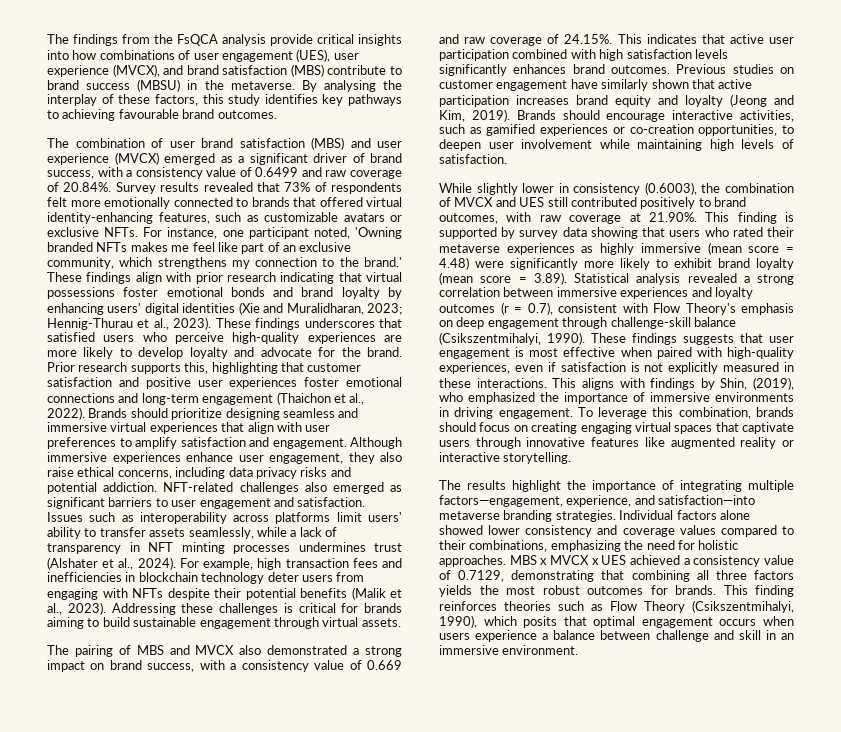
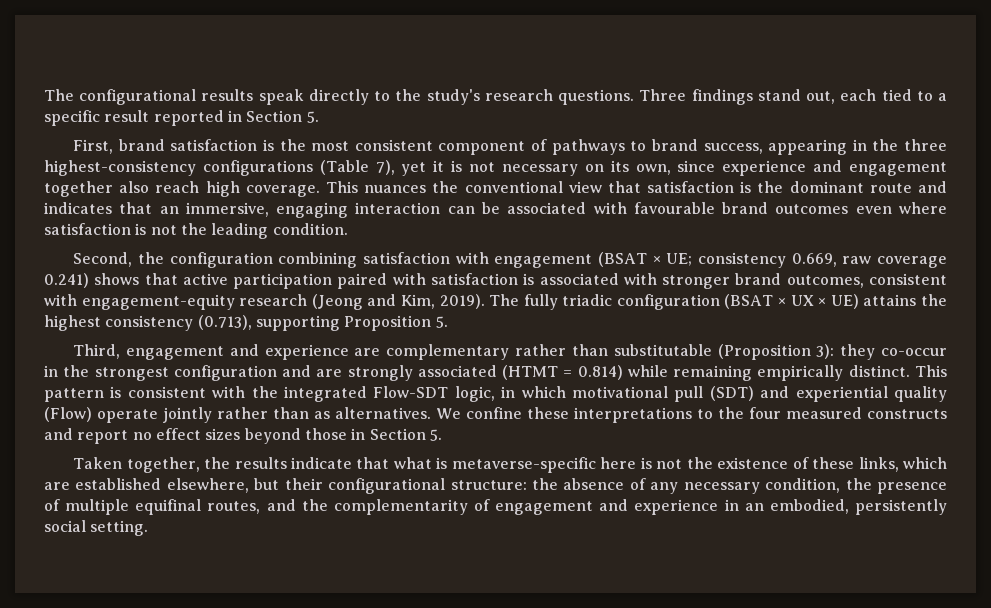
- The findings from the FsQCA analysis provide critical insights into how combinations of user engagement (UES), user experience (MVCX), and brand satisfaction (MBS) contribute to brand success (MBSU) in the metaverse. By analysing the interplay of these factors, this study identifies key pathways to achieving favourable brand outcomes.
- The combination of user brand satisfaction (MBS) and user experience (MVCX) emerged as a significant driver of brand success, with a consistency value of 0.6499 and raw coverage of 20.84%. Survey results revealed that 73% of respondents felt more emotionally connected to brands that offered virtual identity-enhancing features, such as customizable avatars or exclusive NFTs. For instance, one participant noted, 'Owning branded NFTs makes me feel like part of an exclusive community, which strengthens my connection to the brand.' These findings align with prior research indicating that virtual possessions foster emotional bonds and brand loyalty by enhancing users' digital identities (Xie and Muralidharan, 2023; Hennig-Thurau et al., 2023). These findings underscores that satisfied users who perceive high-quality experiences are more likely to develop loyalty and advocate for the brand. Prior research supports this, highlighting that customer satisfaction and positive user experiences foster emotional connections and long-term engagement (Thaichon et al., 2022). Brands should prioritize designing seamless and immersive virtual experiences that align with user preferences to amplify satisfaction and engagement. Although immersive experiences enhance user engagement, they also raise ethical concerns, including data privacy risks and potential addiction. NFT-related challenges also emerged as significant barriers to user engagement and satisfaction. Issues such as interoperability across platforms limit users' ability to transfer assets seamlessly, while a lack of transparency in NFT minting processes undermines trust (Alshater et al., 2024). For example, high transaction fees and inefficiencies in blockchain technology deter users from engaging with NFTs despite their potential benefits (Malik et al., 2023). Addressing these challenges is critical for brands aiming to build sustainable engagement through virtual assets.
- The pairing of MBS and MVCX also demonstrated a strong impact on brand success, with a consistency value of 0.669 and raw coverage of 24.15%. This indicates that active user participation combined with high satisfaction levels significantly enhances brand outcomes. Previous studies on customer engagement have similarly shown that active participation increases brand equity and loyalty (Jeong and Kim, 2019). Brands should encourage interactive activities, such as gamified experiences or co-creation opportunities, to deepen user involvement while maintaining high levels of satisfaction.
- While slightly lower in consistency (0.6003), the combination of MVCX and UES still contributed positively to brand outcomes, with raw coverage at 21.90%. This finding is supported by survey data showing that users who rated their metaverse experiences as highly immersive (mean score = 4.48) were significantly more likely to exhibit brand loyalty (mean score = 3.89). Statistical analysis revealed a strong correlation between immersive experiences and loyalty outcomes (r = 0.7), consistent with Flow Theory's emphasis on deep engagement through challenge-skill balance (Csikszentmihalyi, 1990). These findings suggests that user engagement is most effective when paired with high-quality experiences, even if satisfaction is not explicitly measured in these interactions. This aligns with findings by Shin, (2019), who emphasized the importance of immersive environments in driving engagement. To leverage this combination, brands should focus on creating engaging virtual spaces that captivate users through innovative features like augmented reality or interactive storytelling.
- The results highlight the importance of integrating multiple factors—engagement, experience, and satisfaction—into metaverse branding strategies. Individual factors alone showed lower consistency and coverage values compared to their combinations, emphasizing the need for holistic approaches. MBS x MVCX x UES achieved a consistency value of 0.7129, demonstrating that combining all three factors yields the most robust outcomes for brands. This finding reinforces theories such as Flow Theory (Csikszentmihalyi, 1990), which posits that optimal engagement occurs when users experience a balance between challenge and skill in an immersive environment.
+ The configurational results speak directly to the study's research questions. Three findings stand out, each tied to a specific result reported in Section 5.
+ First, brand satisfaction is the most consistent component of pathways to brand success, appearing in the three highest-consistency configurations (Table 7), yet it is not necessary on its own, since experience and engagement together also reach high coverage. This nuances the conventional view that satisfaction is the dominant route and indicates that an immersive, engaging interaction can be associated with favourable brand outcomes even where satisfaction is not the leading condition.
+ Second, the configuration combining satisfaction with engagement (BSAT × UE; consistency 0.669, raw coverage 0.241) shows that active participation paired with satisfaction is associated with stronger brand outcomes, consistent with engagement-equity research (Jeong and Kim, 2019). The fully triadic configuration (BSAT × UX × UE) attains the highest consistency (0.713), supporting Proposition 5.
+ Third, engagement and experience are complementary rather than substitutable (Proposition 3): they co-occur in the strongest configuration and are strongly associated (HTMT = 0.814) while remaining empirically distinct. This pattern is consistent with the integrated Flow-SDT logic, in which motivational pull (SDT) and experiential quality (Flow) operate jointly rather than as alternatives. We confine these interpretations to the four measured constructs and report no effect sizes beyond those in Section 5.
+ Taken together, the results indicate that what is metaverse-specific here is not the existence of these links, which are established elsewhere, but their configurational structure: the absence of any necessary condition, the presence of multiple equifinal routes, and the complementarity of engagement and experience in an embodied, persistently social setting.

